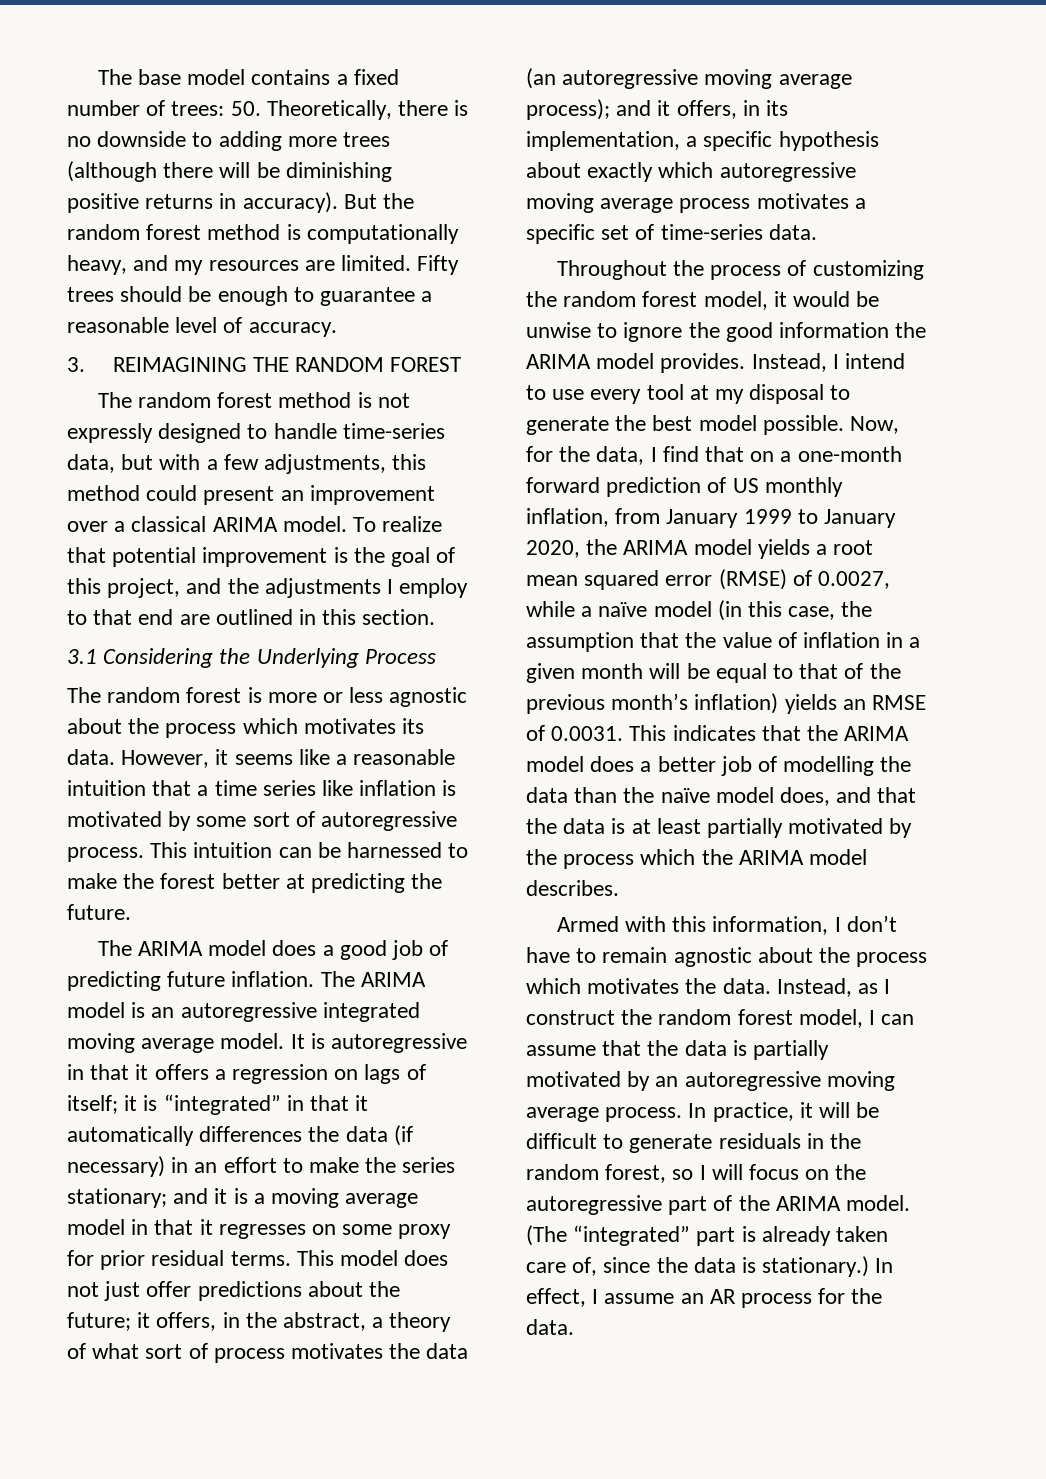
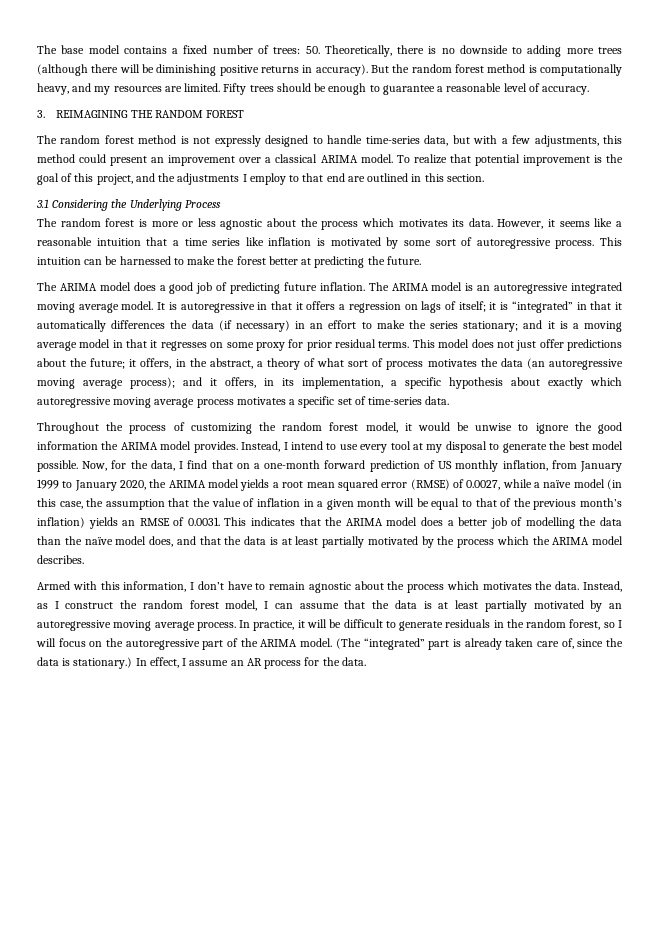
- Instead, as I construct the random forest model, I can assume that the data is partially motivated by an autoregressive moving average process.
+ Instead, as I construct the random forest model, I can assume that the data is at least partially motivated by an autoregressive moving average process.

